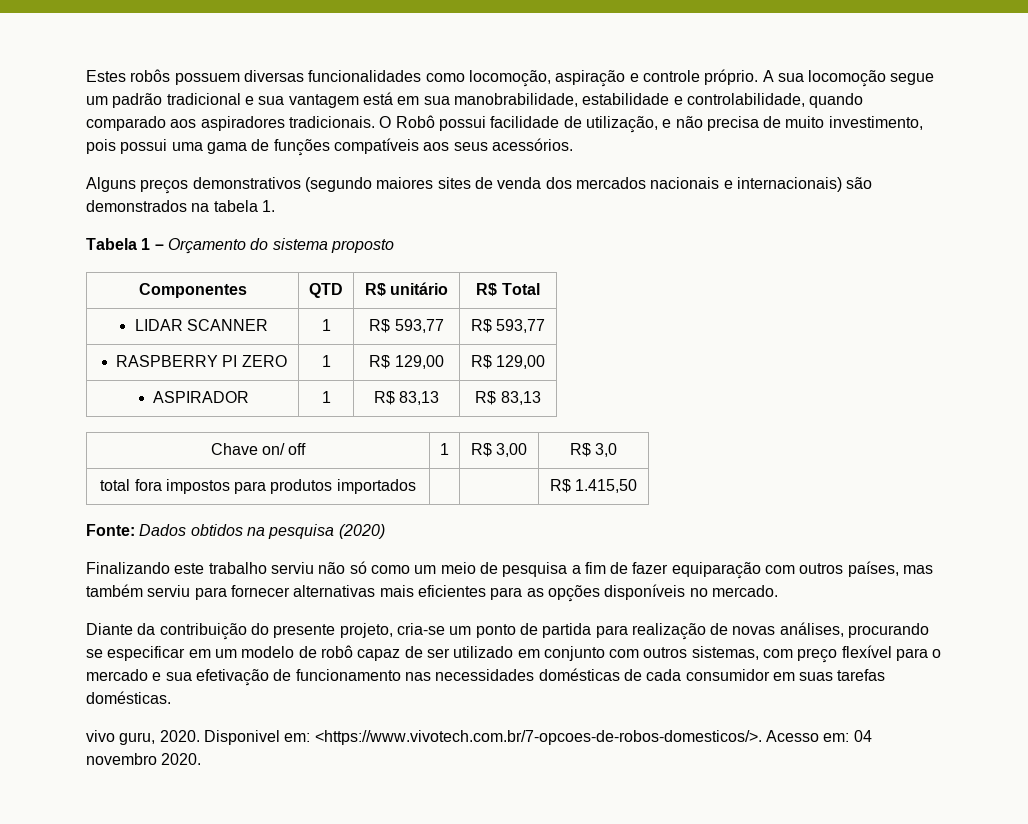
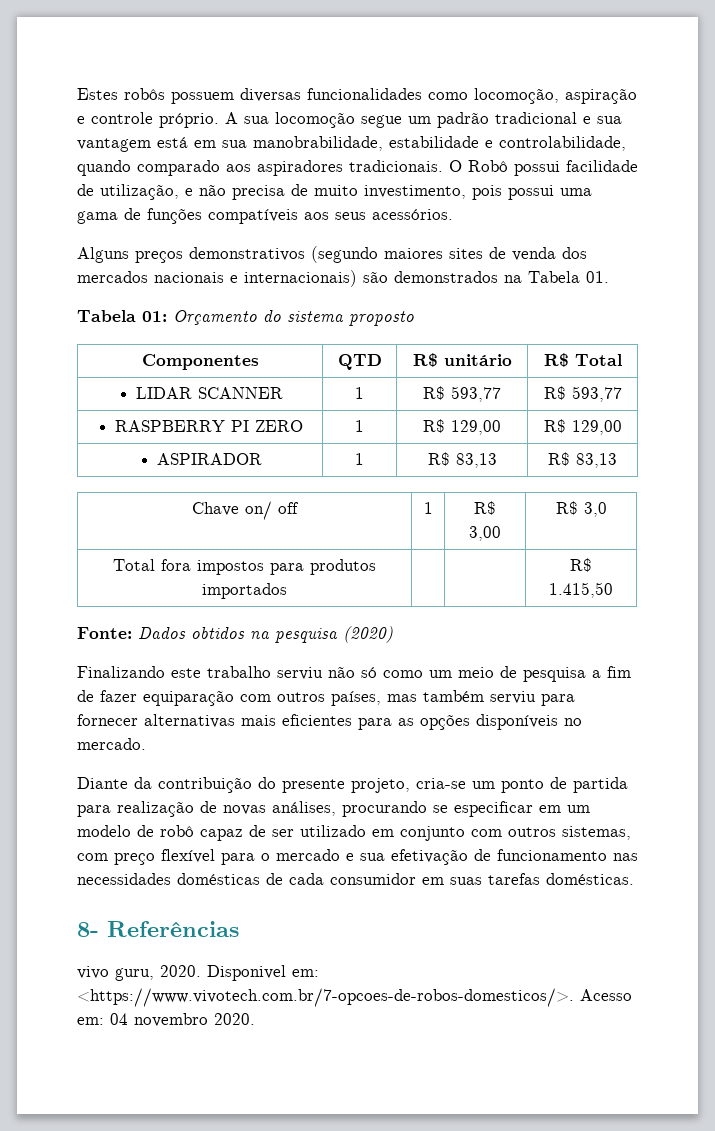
- Alguns preços demonstrativos (segundo maiores sites de venda dos mercados nacionais e internacionais) são demonstrados na tabela 1.
- Tabela 1 – Orçamento do sistema proposto
+ Alguns preços demonstrativos (segundo maiores sites de venda dos mercados nacionais e internacionais) são demonstrados na Tabela 01.
+ Tabela 01: Orçamento do sistema proposto
- total fora impostos para produtos importados | | | R$ 1.415,50
+ Total fora impostos para produtos importados | | | R$ 1.415,50
+ 8- Referências

